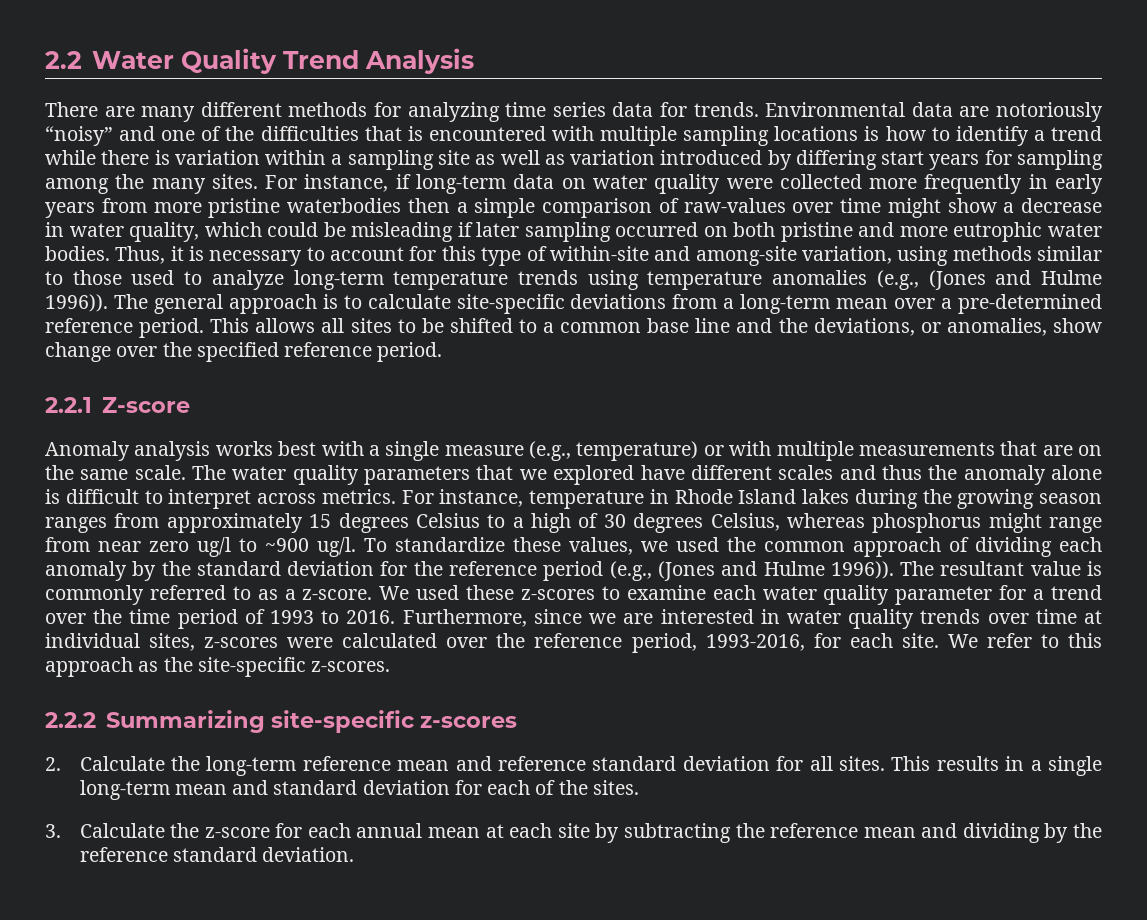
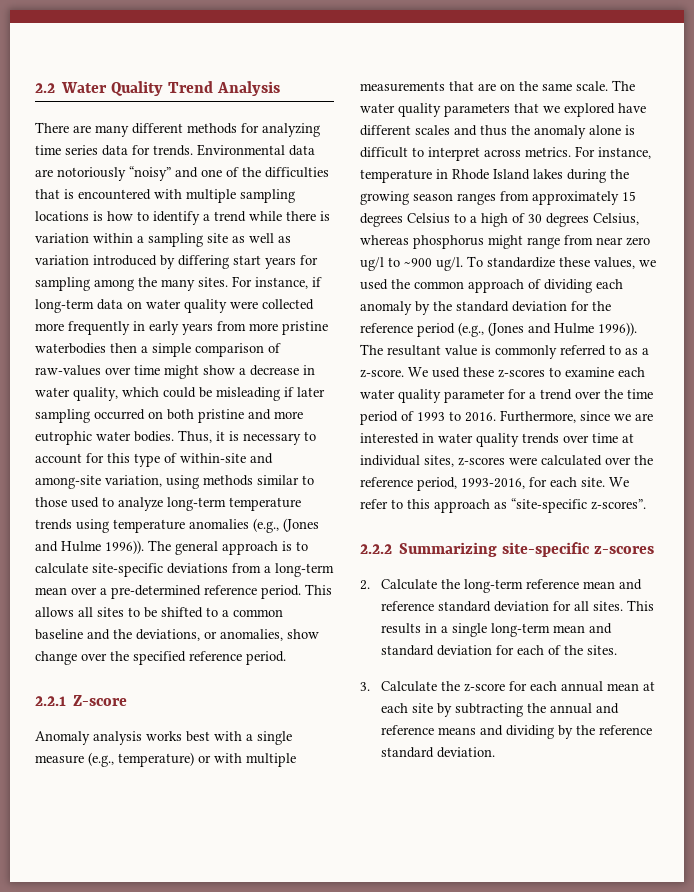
- This allows all sites to be shifted to a common base line and the deviations, or anomalies, show change over the specified reference period.
+ This allows all sites to be shifted to a common baseline and the deviations, or anomalies, show change over the specified reference period.
- We refer to this approach as the site-specific z-scores.
+ We refer to this approach as “site-specific z-scores”.
- 3. Calculate the z-score for each annual mean at each site by subtracting the reference mean and dividing by the reference standard deviation.
+ 3. Calculate the z-score for each annual mean at each site by subtracting the annual and reference means and dividing by the reference standard deviation.

